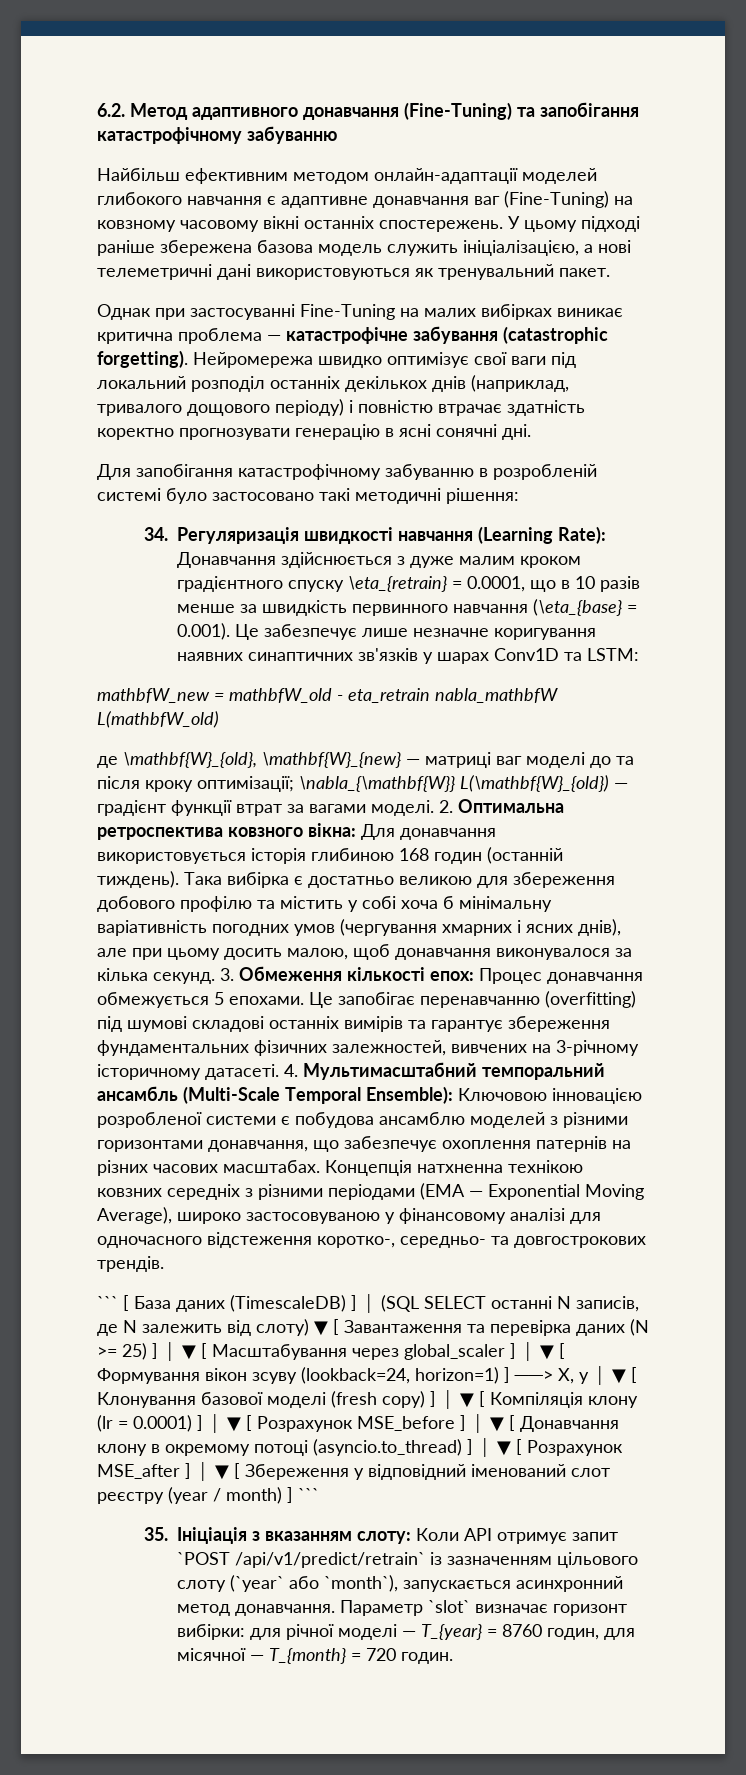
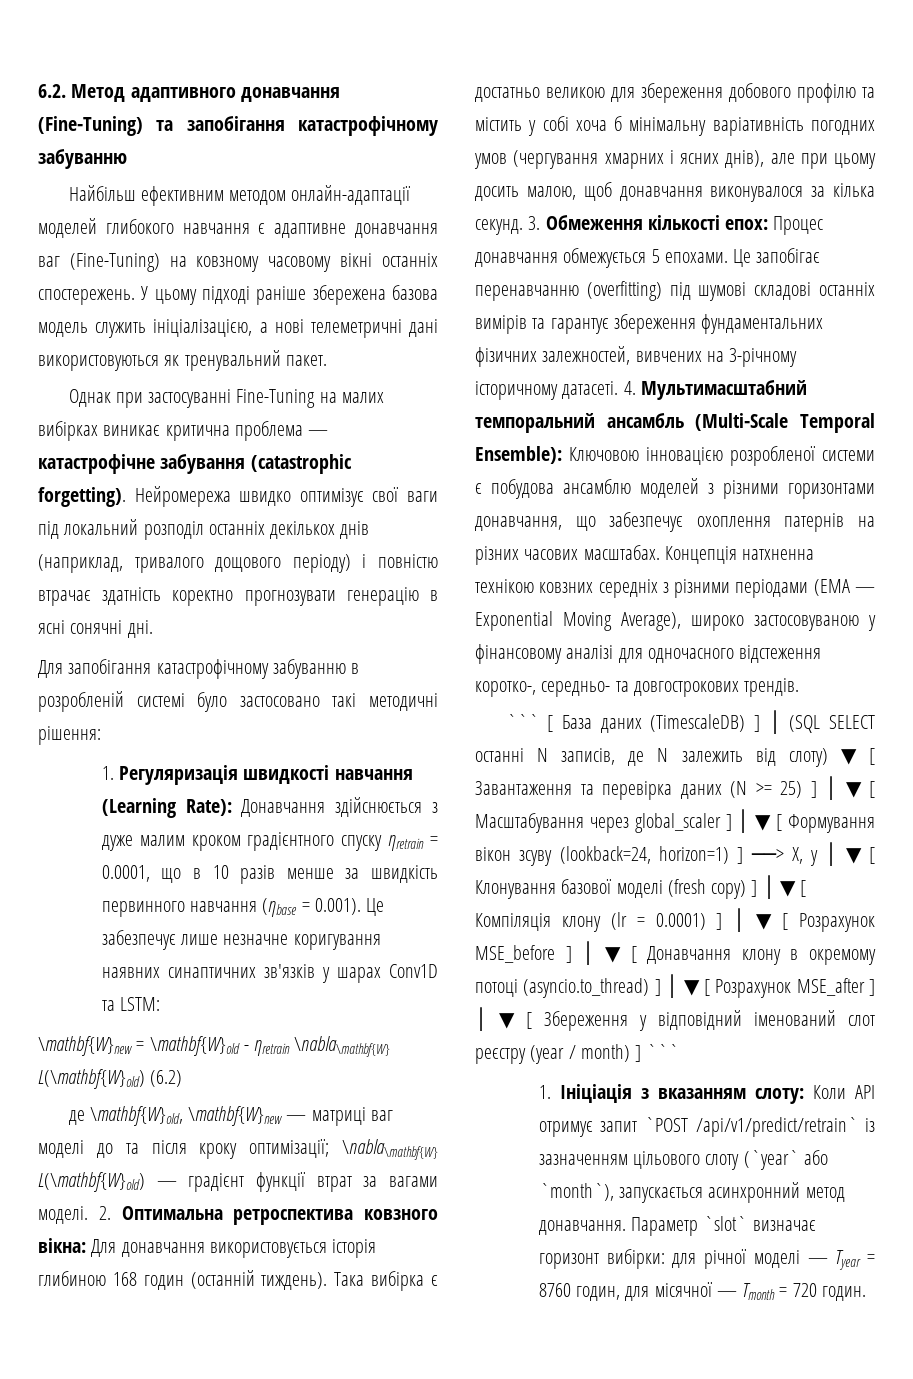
- 34. Регуляризація швидкості навчання (Learning Rate): Донавчання здійснюється з дуже малим кроком градієнтного спуску \eta_{retrain} = 0.0001, що в 10 разів менше за швидкість первинного навчання (\eta_{base} = 0.001). Це забезпечує лише незначне коригування наявних синаптичних зв'язків у шарах Conv1D та LSTM:
+ 1. Регуляризація швидкості навчання (Learning Rate): Донавчання здійснюється з дуже малим кроком градієнтного спуску ηretrain = 0.0001, що в 10 разів менше за швидкість первинного навчання (ηbase = 0.001). Це забезпечує лише незначне коригування наявних синаптичних зв'язків у шарах Conv1D та LSTM:
- mathbfW_new = mathbfW_old - eta_retrain nabla_mathbfW L(mathbfW_old)
- де \mathbf{W}_{old}, \mathbf{W}_{new} — матриці ваг моделі до та після кроку оптимізації; \nabla_{\mathbf{W}} L(\mathbf{W}_{old}) — градієнт функції втрат за вагами моделі.
+ \mathbf{W}new = \mathbf{W}old - ηretrain \nabla\mathbf{W} L(\mathbf{W}old) (6.2)
+ де \mathbf{W}old, \mathbf{W}new — матриці ваг моделі до та після кроку оптимізації; \nabla\mathbf{W} L(\mathbf{W}old) — градієнт функції втрат за вагами моделі.
- 35. Ініціація з вказанням слоту: Коли API отримує запит `POST /api/v1/predict/retrain` із зазначенням цільового слоту (`year` або `month`), запускається асинхронний метод донавчання.
+ 1. Ініціація з вказанням слоту: Коли API отримує запит `POST /api/v1/predict/retrain` із зазначенням цільового слоту (`year` або `month`), запускається асинхронний метод донавчання.
- Параметр `slot` визначає горизонт вибірки: для річної моделі — T_{year} = 8760 годин, для місячної — T_{month} = 720 годин.
+ Параметр `slot` визначає горизонт вибірки: для річної моделі — Tyear = 8760 годин, для місячної — Tmonth = 720 годин.

